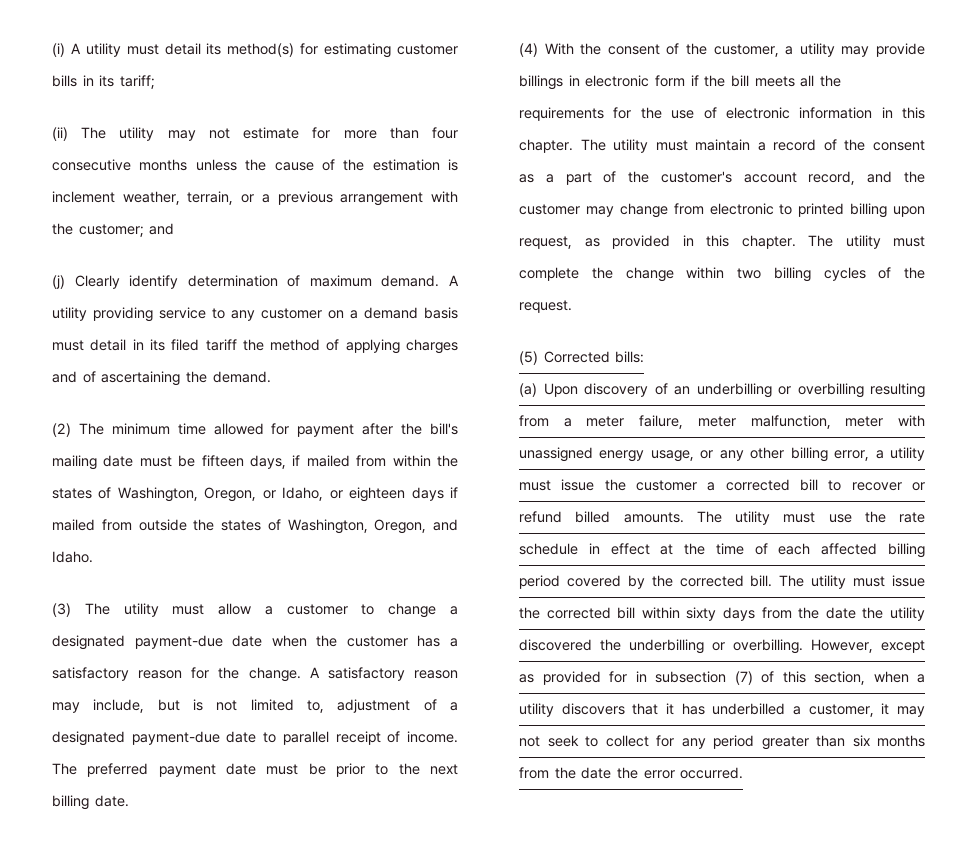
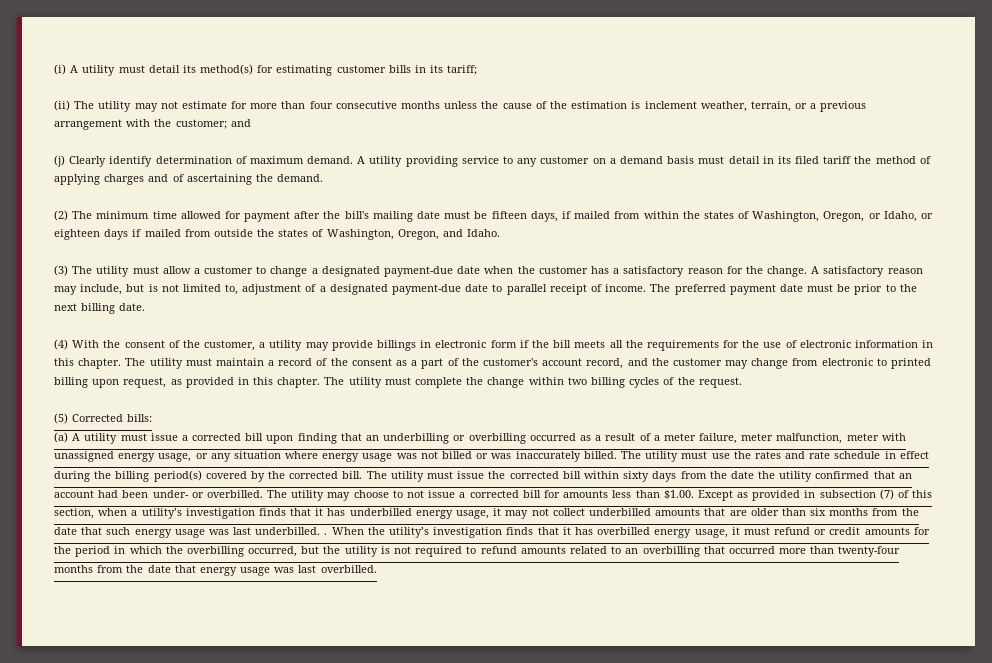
- (a) Upon discovery of an underbilling or overbilling resulting from a meter failure, meter malfunction, meter with unassigned energy usage, or any other billing error, a utility must issue the customer a corrected bill to recover or refund billed amounts.
+ (a) A utility must issue a corrected bill upon finding that an underbilling or overbilling occurred as a result of a meter failure, meter malfunction, meter with unassigned energy usage, or any situation where energy usage was not billed or was inaccurately billed.
- The utility must use the rate schedule in effect at the time of each affected billing period covered by the corrected bill.
+ The utility must use the rates and rate schedule in effect during the billing period(s) covered by the corrected bill.
- The utility must issue the corrected bill within sixty days from the date the utility discovered the underbilling or overbilling. However, except as provided for in subsection (7) of this section, when a utility discovers that it has underbilled a customer, it may not seek to collect for any period greater than six months from the date the error occurred.
+ The utility must issue the corrected bill within sixty days from the date the utility confirmed that an account had been under- or overbilled. The utility may choose to not issue a corrected bill for amounts less than $1.00. Except as provided in subsection (7) of this section, when a utility’s investigation finds that it has underbilled energy usage, it may not collect underbilled amounts that are older than six months from the date that such energy usage was last underbilled. . When the utility’s investigation finds that it has overbilled energy usage, it must refund or credit amounts for the period in which the overbilling occurred, but the utility is not required to refund amounts related to an overbilling that occurred more than twenty-four months from the date that energy usage was last overbilled.

